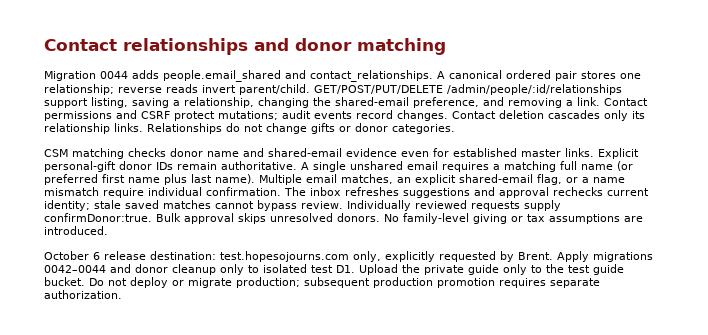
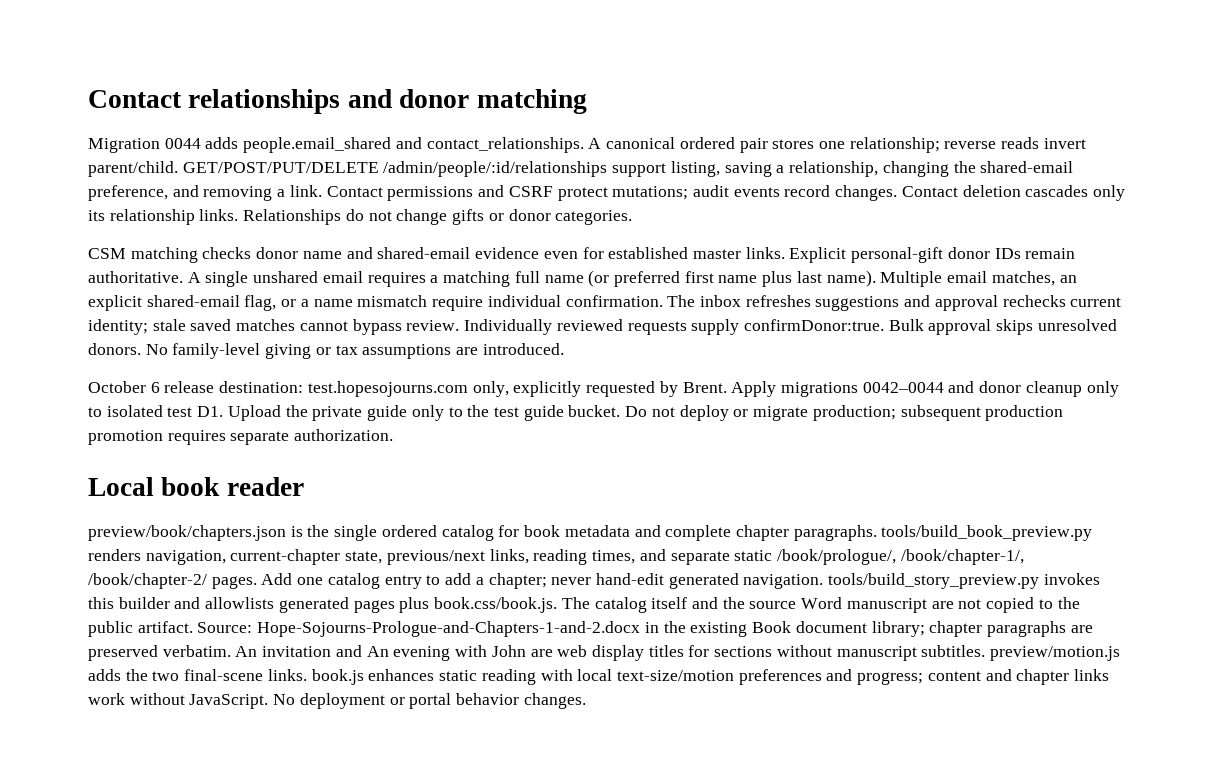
+ Local book reader
+ preview/book/chapters.json is the single ordered catalog for book metadata and complete chapter paragraphs. tools/build_book_preview.py renders navigation, current-chapter state, previous/next links, reading times, and separate static /book/prologue/, /book/chapter-1/, /book/chapter-2/ pages. Add one catalog entry to add a chapter; never hand-edit generated navigation. tools/build_story_preview.py invokes this builder and allowlists generated pages plus book.css/book.js. The catalog itself and the source Word manuscript are not copied to the public artifact. Source: Hope-Sojourns-Prologue-and-Chapters-1-and-2.docx in the existing Book document library; chapter paragraphs are preserved verbatim. An invitation and An evening with John are web display titles for sections without manuscript subtitles. preview/motion.js adds the two final-scene links. book.js enhances static reading with local text-size/motion preferences and progress; content and chapter links work without JavaScript. No deployment or portal behavior changes.

